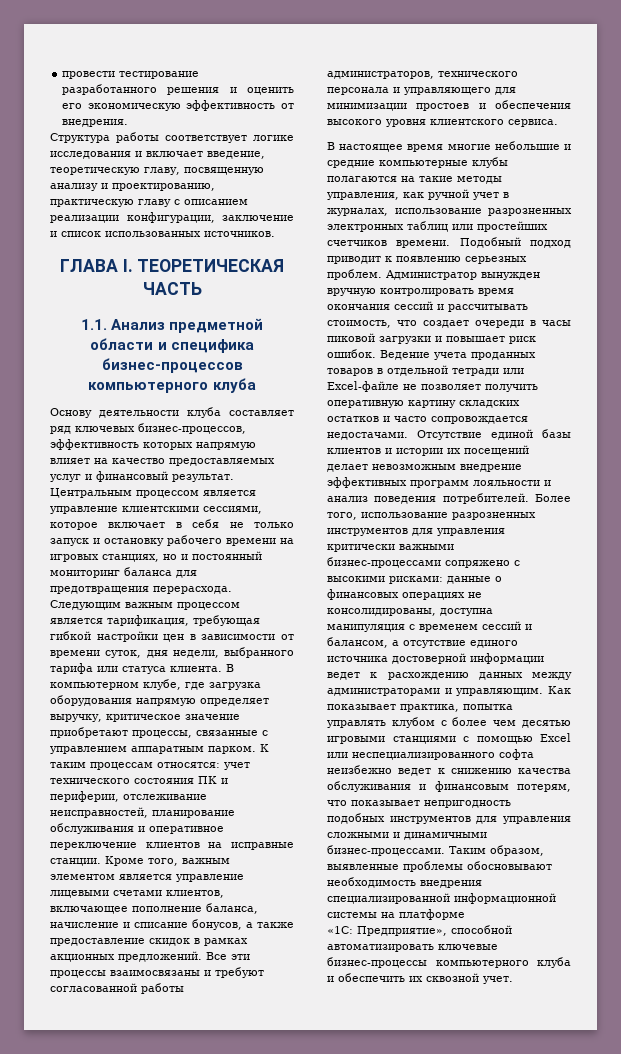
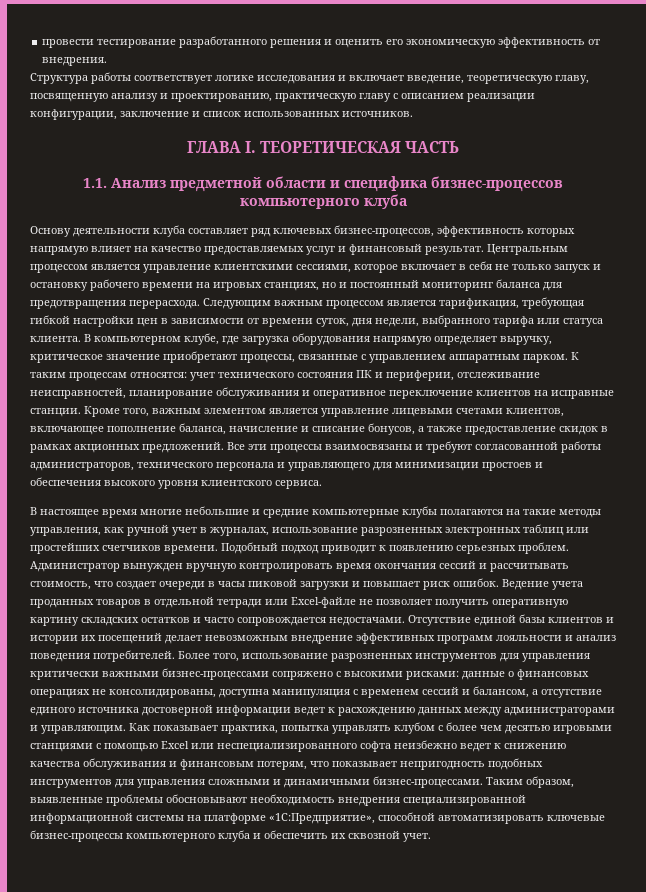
- Таким образом, выявленные проблемы обосновывают необходимость внедрения специализированной информационной системы на платформе
- «1С: Предприятие», способной автоматизировать ключевые бизнес-процессы компьютерного клуба и обеспечить их сквозной учет.
+ Таким образом, выявленные проблемы обосновывают необходимость внедрения специализированной информационной системы на платформе «1С:Предприятие», способной автоматизировать ключевые бизнес-процессы компьютерного клуба и обеспечить их сквозной учет.

